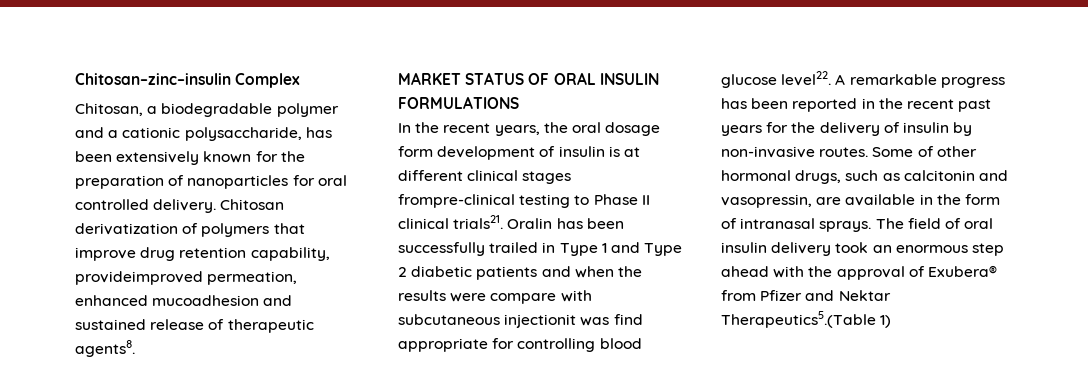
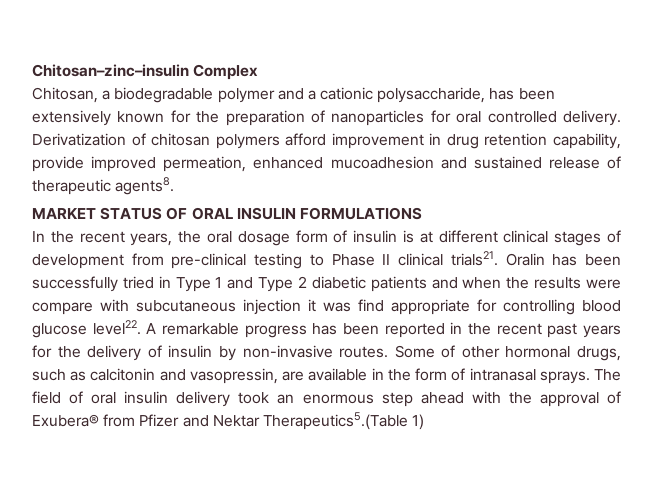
- Chitosan derivatization of polymers that improve drug retention capability, provideimproved permeation, enhanced mucoadhesion and sustained release of therapeutic agents8.
+ Derivatization of chitosan polymers afford improvement in drug retention capability, provide improved permeation, enhanced mucoadhesion and sustained release of therapeutic agents8.
- In the recent years, the oral dosage form development of insulin is at different clinical stages frompre-clinical testing to Phase II clinical trials21.
+ In the recent years, the oral dosage form of insulin is at different clinical stages of development from pre-clinical testing to Phase II clinical trials21.
- Oralin has been successfully trailed in Type 1 and Type 2 diabetic patients and when the results were compare with subcutaneous injectionit was find appropriate for controlling blood glucose level22.
+ Oralin has been successfully tried in Type 1 and Type 2 diabetic patients and when the results were compare with subcutaneous injection it was find appropriate for controlling blood glucose level22.

